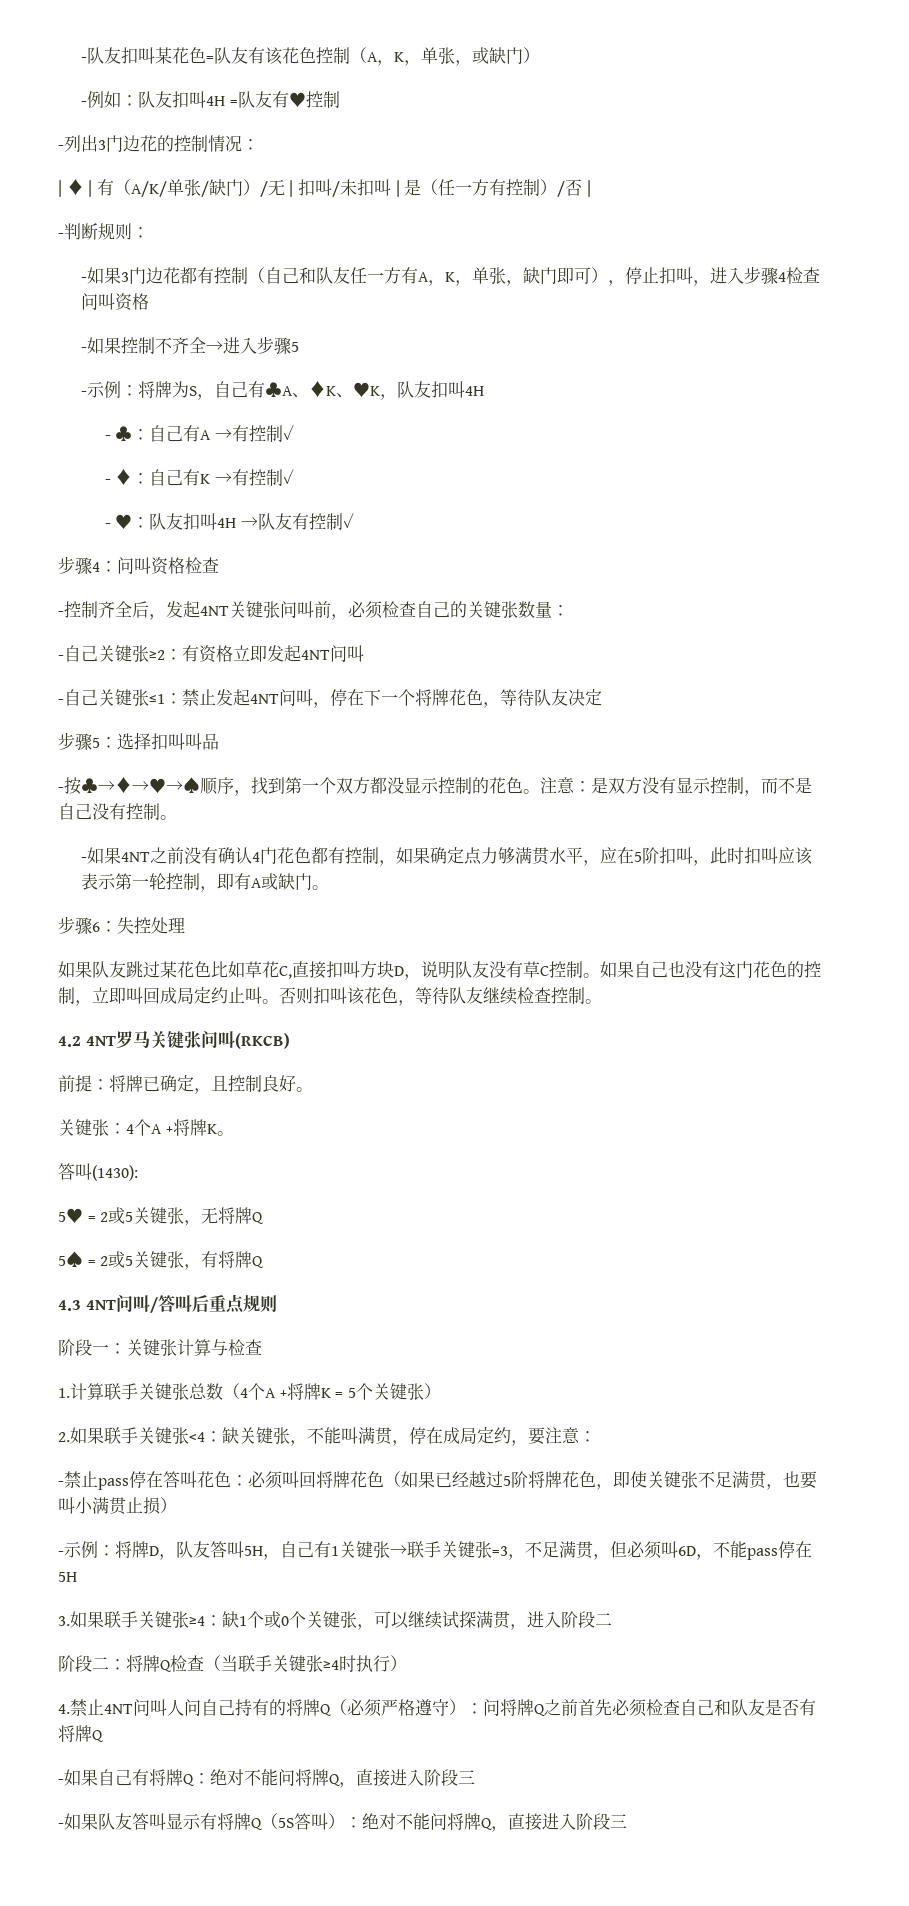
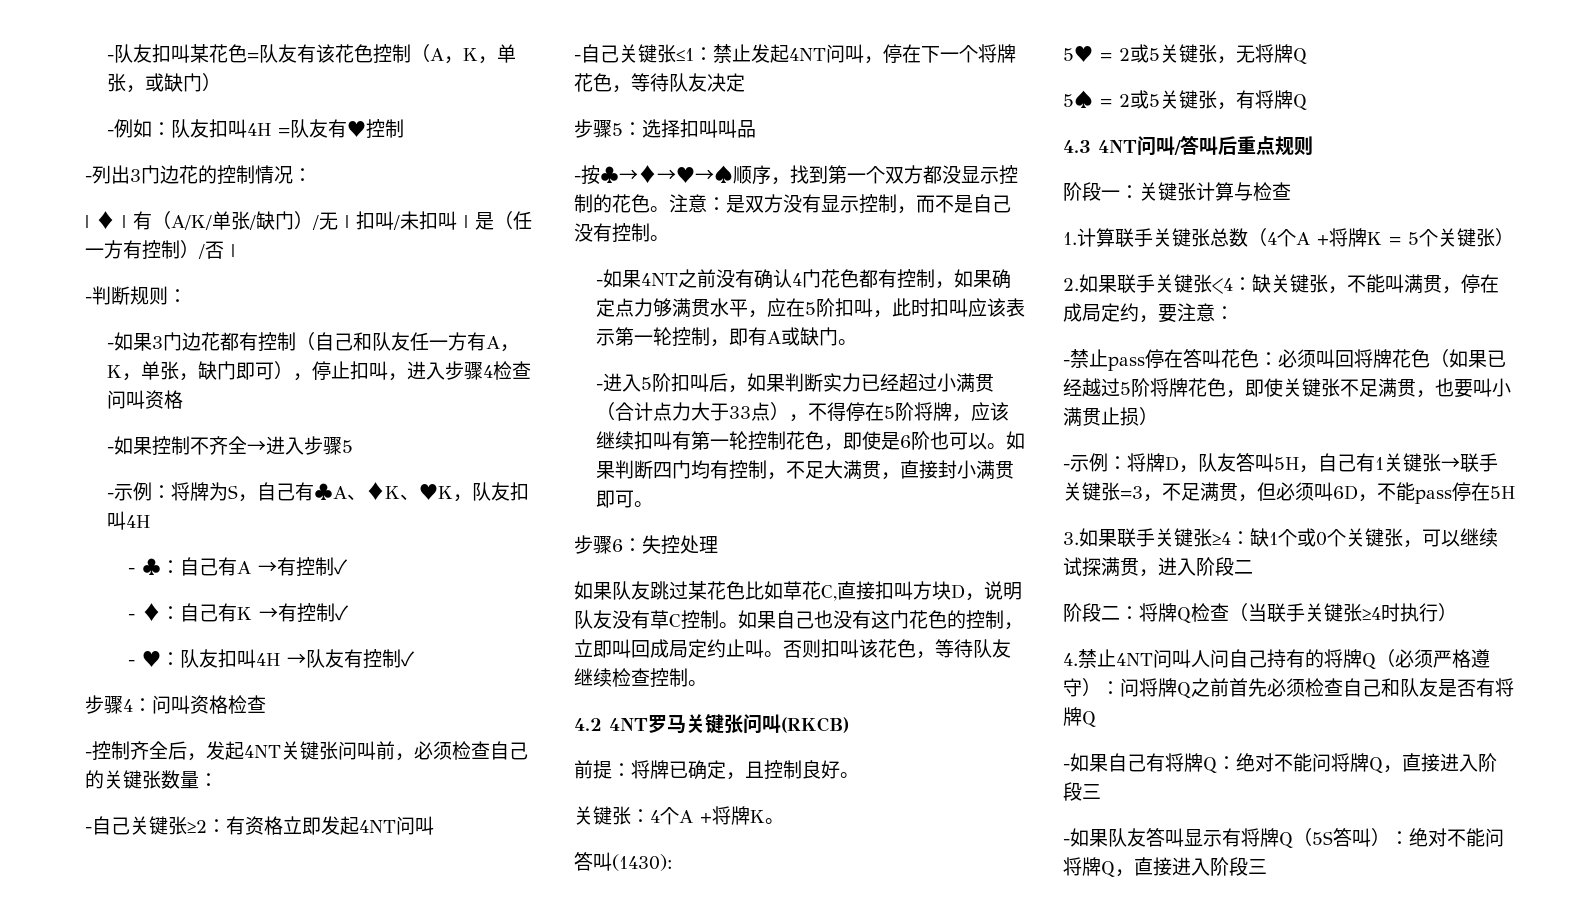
+ -进入5阶扣叫后，如果判断实力已经超过小满贯（合计点力大于33点），不得停在5阶将牌，应该继续扣叫有第一轮控制花色，即使是6阶也可以。如果判断四门均有控制，不足大满贯，直接封小满贯即可。

